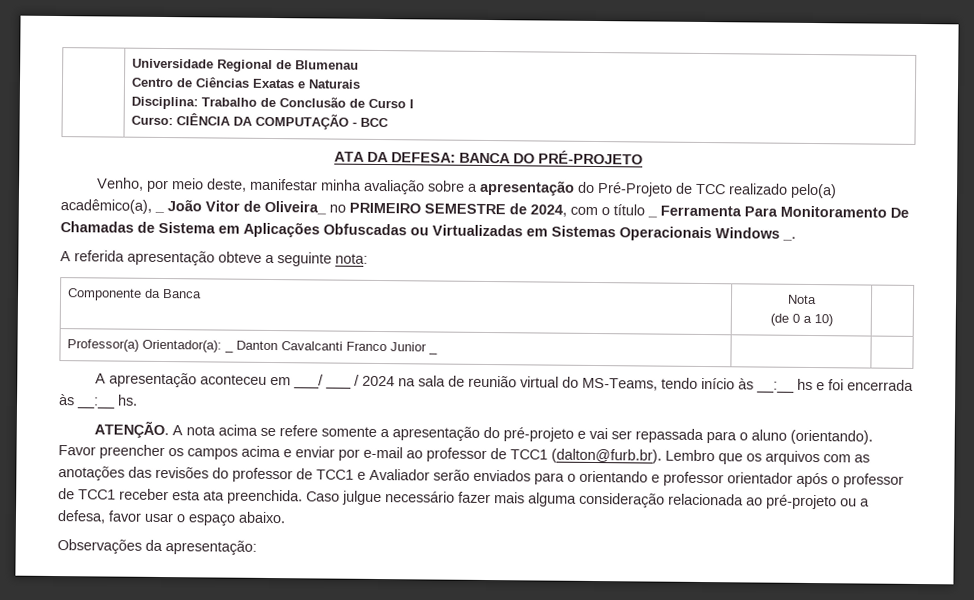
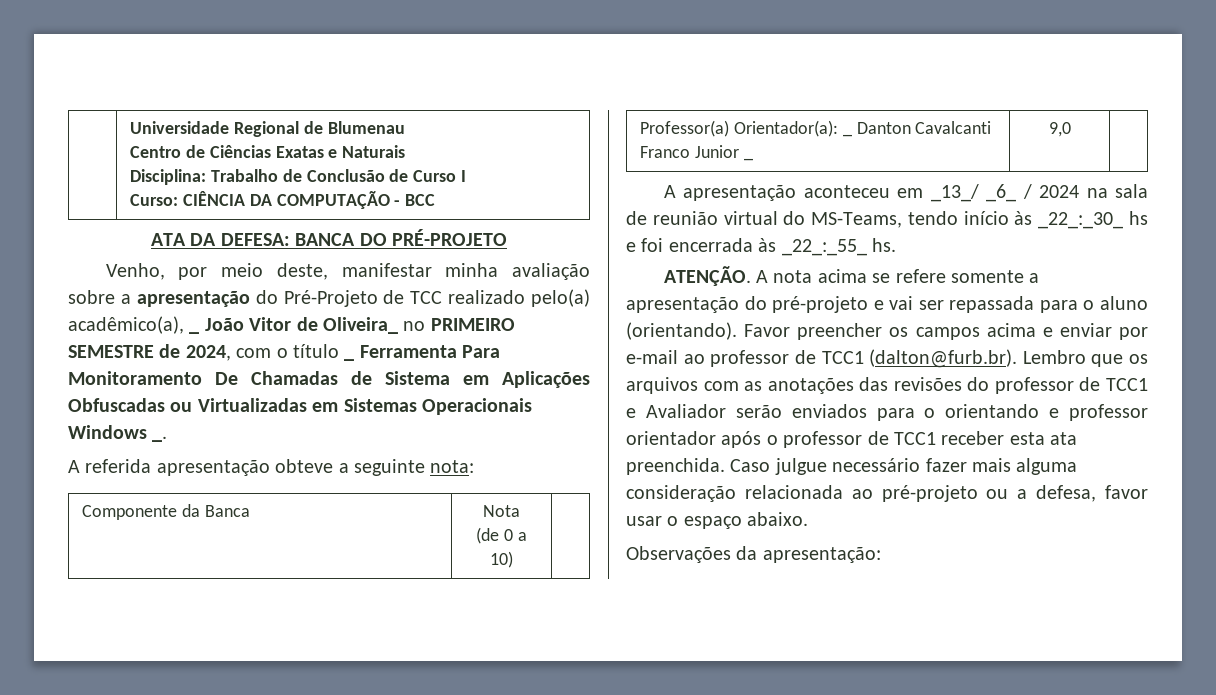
- Professor(a) Orientador(a): _ Danton Cavalcanti Franco Junior _ | |
+ Professor(a) Orientador(a): _ Danton Cavalcanti Franco Junior _ | 9,0 |
- A apresentação aconteceu em ___/ ___ / 2024 na sala de reunião virtual do MS-Teams, tendo início às __:__ hs e foi encerrada às __:__ hs.
+ A apresentação aconteceu em _13_/ _6_ / 2024 na sala de reunião virtual do MS-Teams, tendo início às _22_:_30_ hs e foi encerrada às _22_:_55_ hs.

